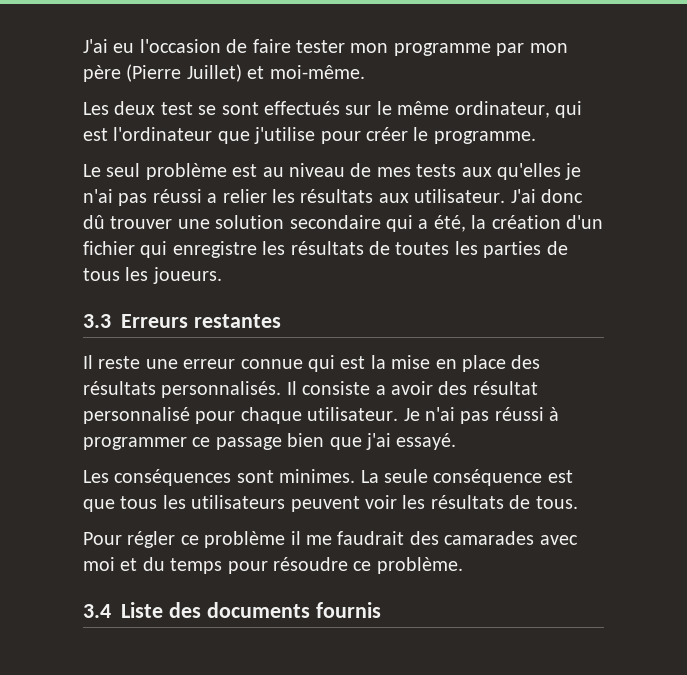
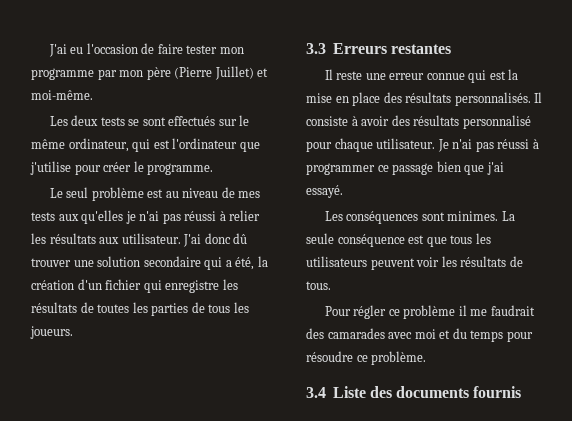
- Les deux test se sont effectués sur le même ordinateur, qui est l'ordinateur que j'utilise pour créer le programme.
+ Les deux tests se sont effectués sur le même ordinateur, qui est l'ordinateur que j'utilise pour créer le programme.
- Le seul problème est au niveau de mes tests aux qu'elles je n'ai pas réussi a relier les résultats aux utilisateur.
+ Le seul problème est au niveau de mes tests aux qu'elles je n'ai pas réussi à relier les résultats aux utilisateur.
- Il consiste a avoir des résultat personnalisé pour chaque utilisateur.
+ Il consiste à avoir des résultats personnalisé pour chaque utilisateur.

